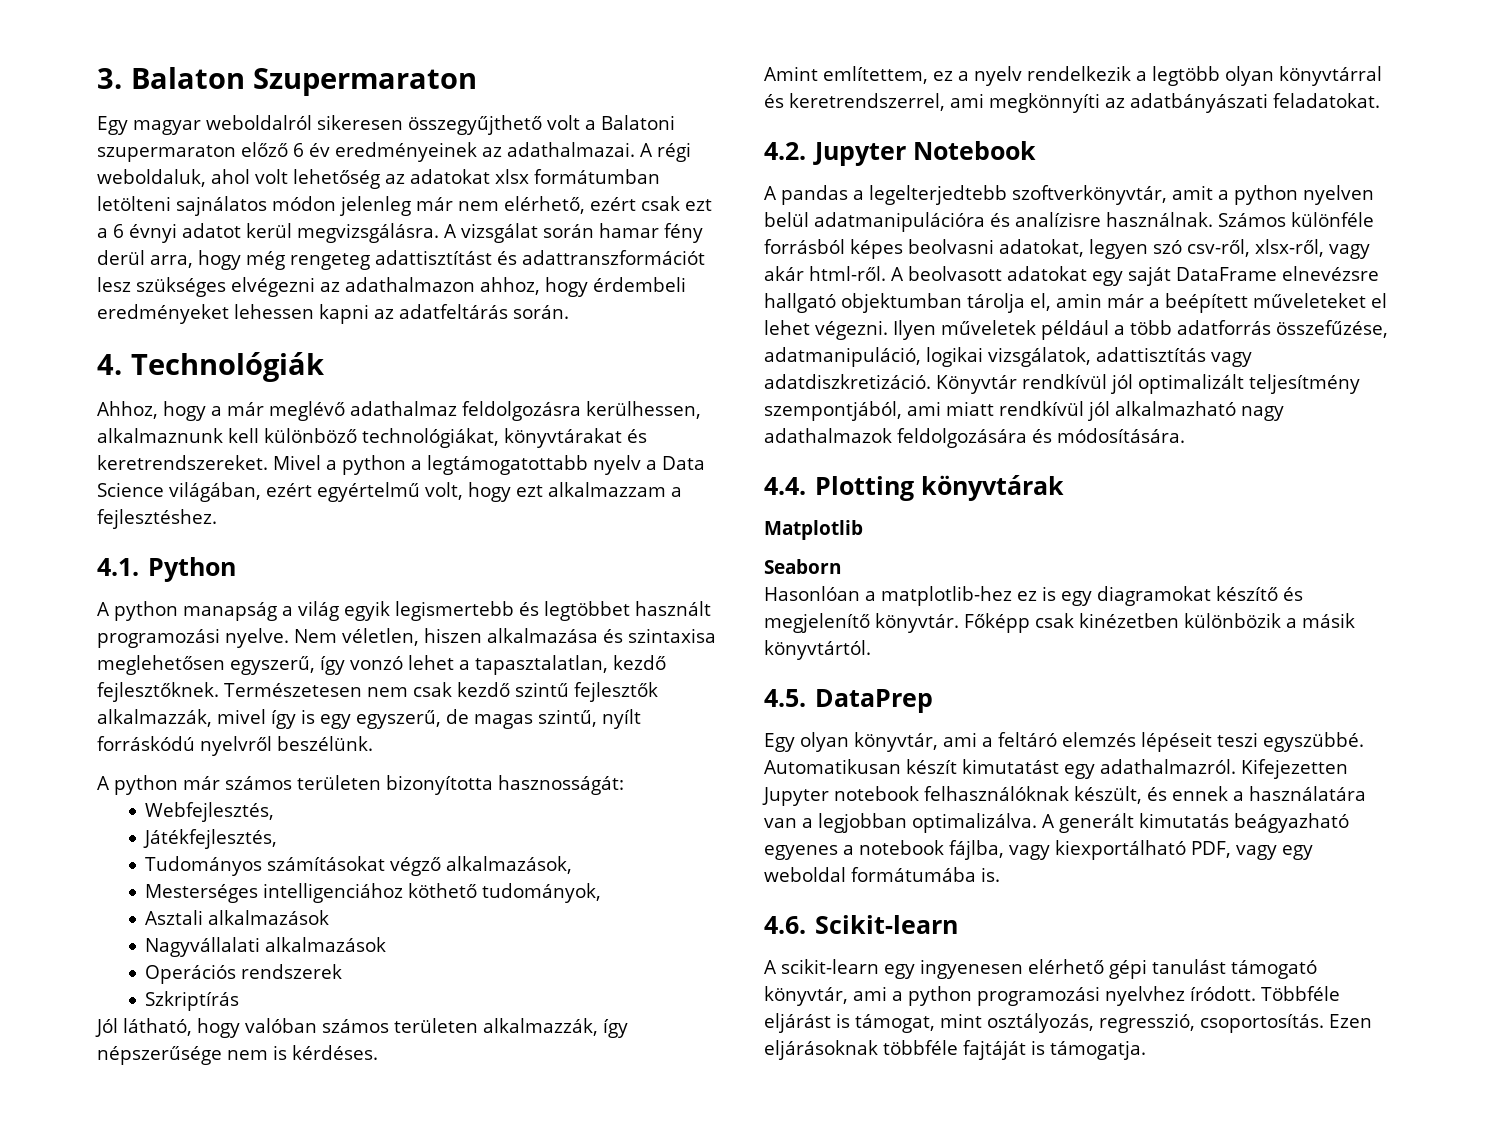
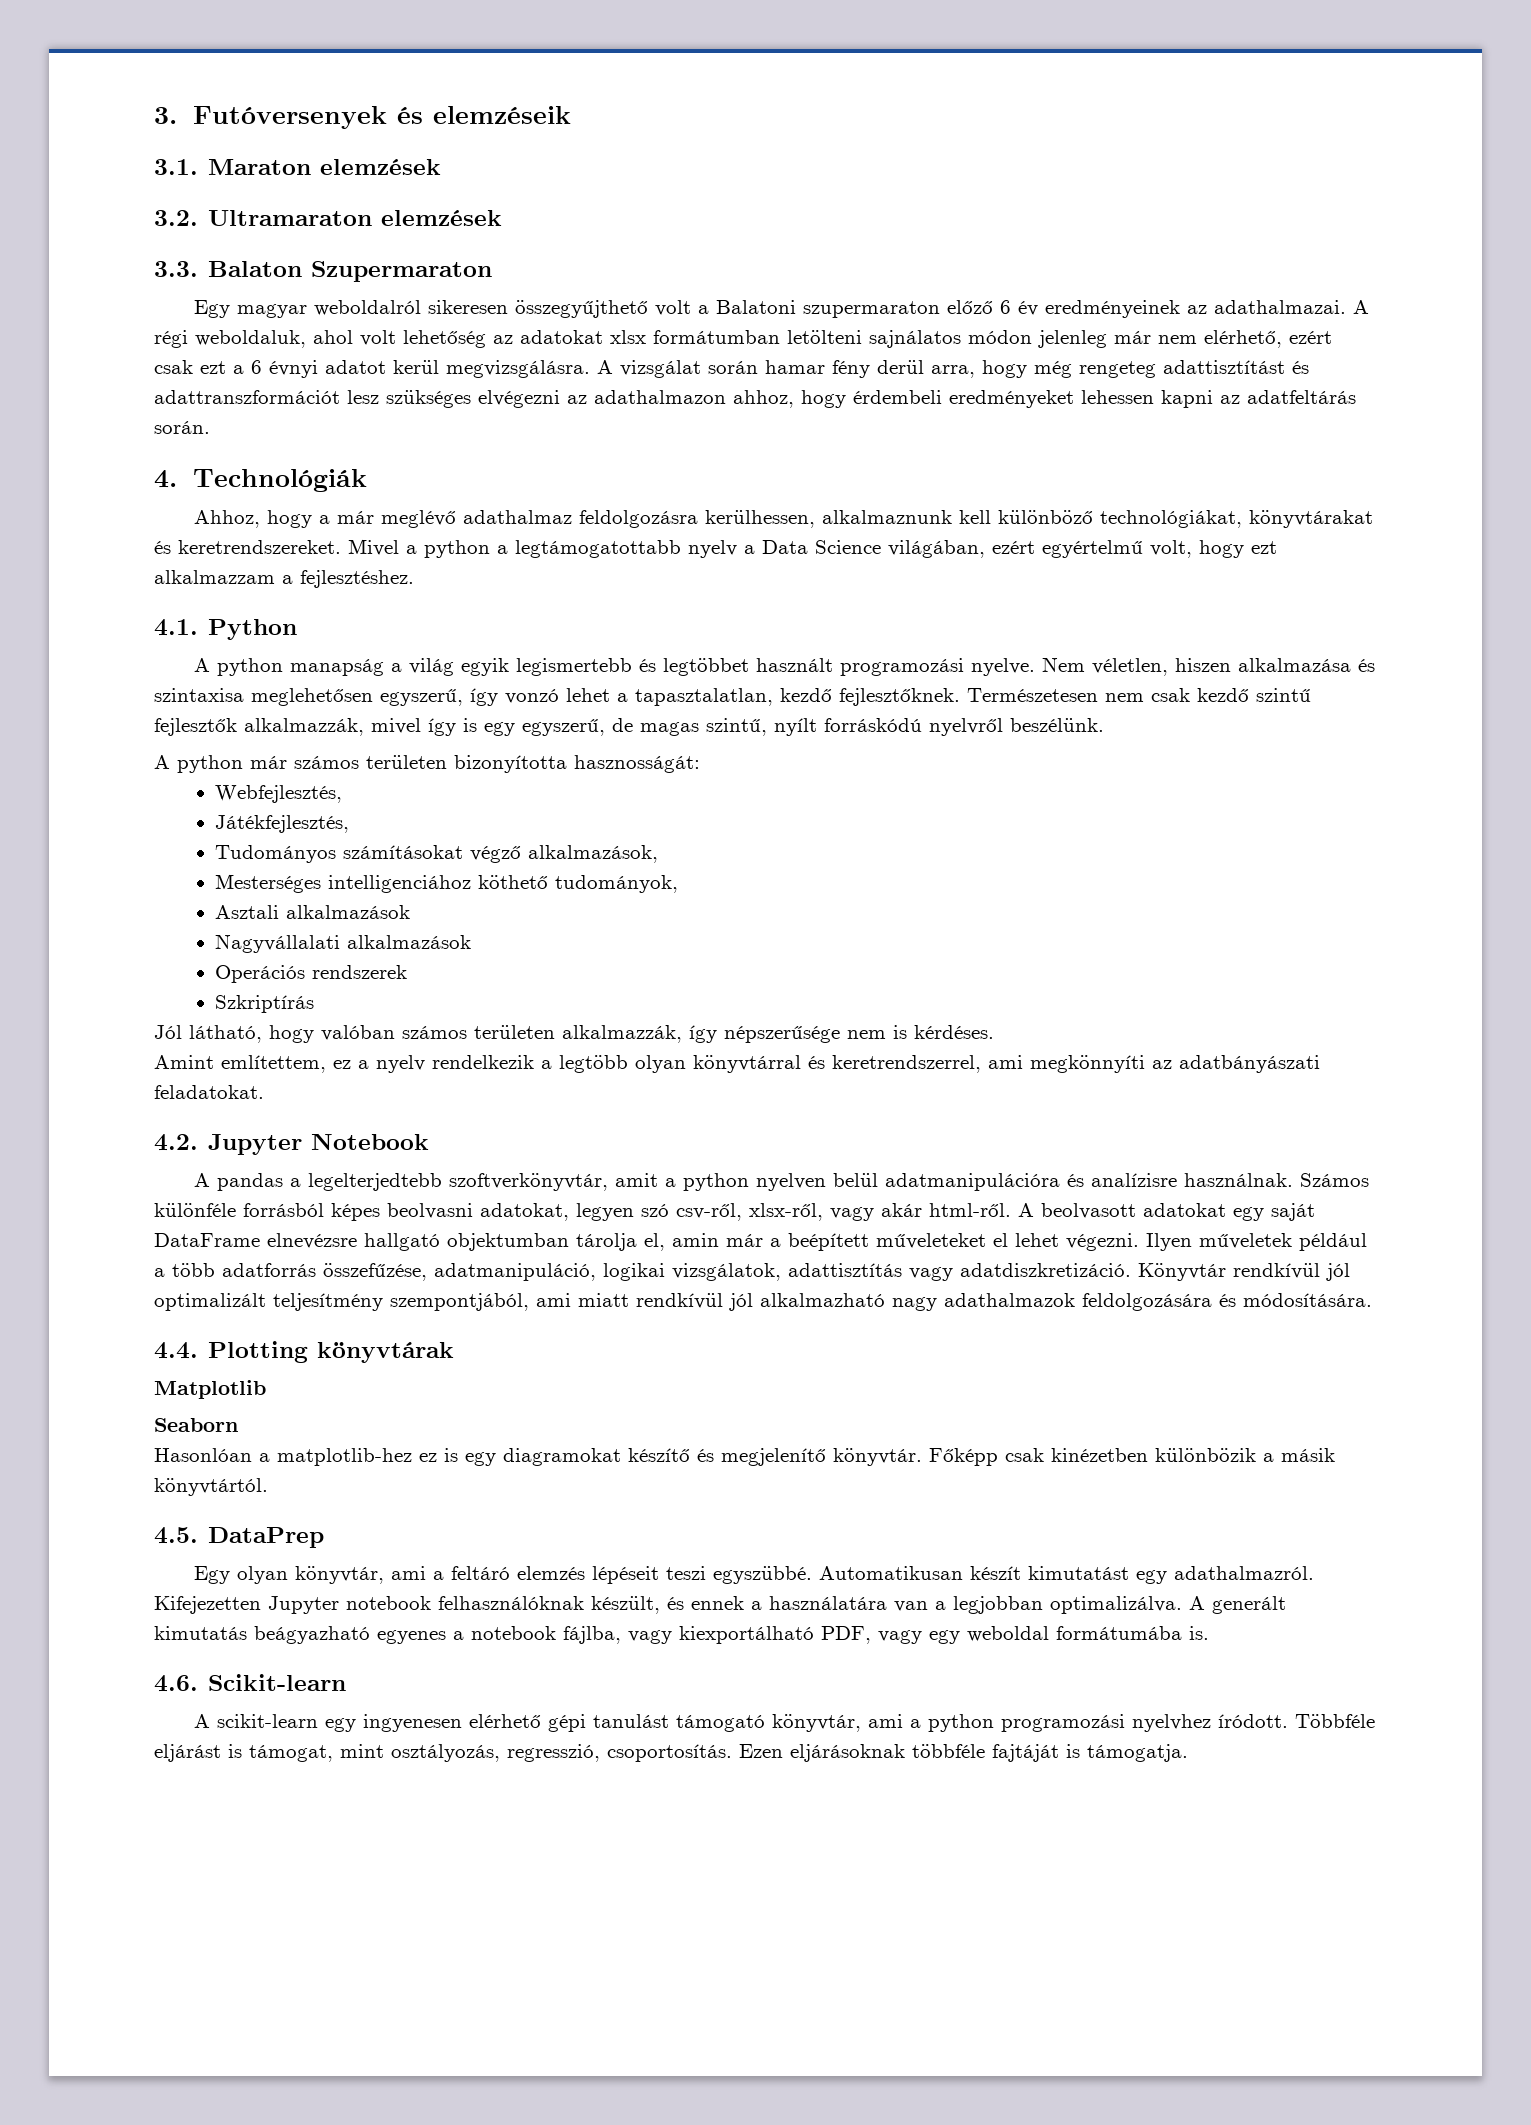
- 3. Balaton Szupermaraton
+ 3. Futóversenyek és elemzéseik
+ 3.1. Maraton elemzések
+ 3.2. Ultramaraton elemzések
+ 3.3. Balaton Szupermaraton

